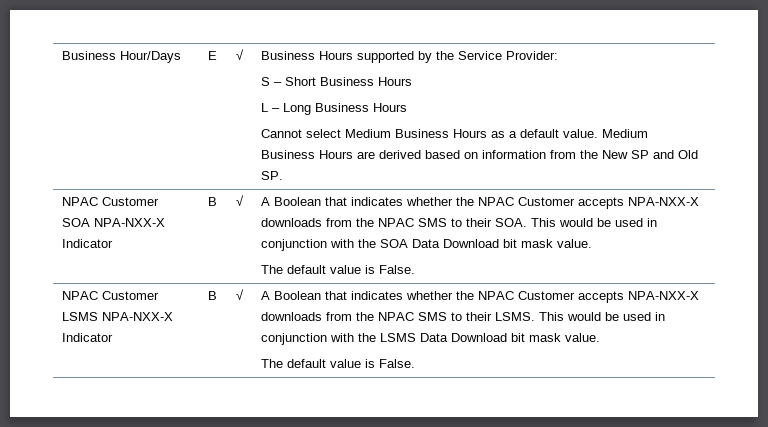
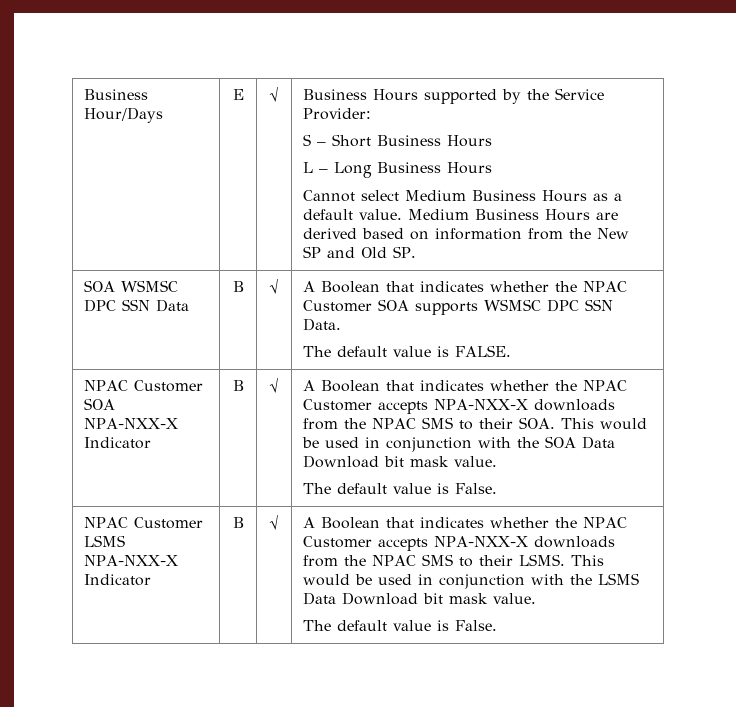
+ SOA WSMSC DPC SSN Data | B | √ | A Boolean that indicates whether the NPAC Customer SOA supports WSMSC DPC SSN Data.
+ The default value is FALSE.

